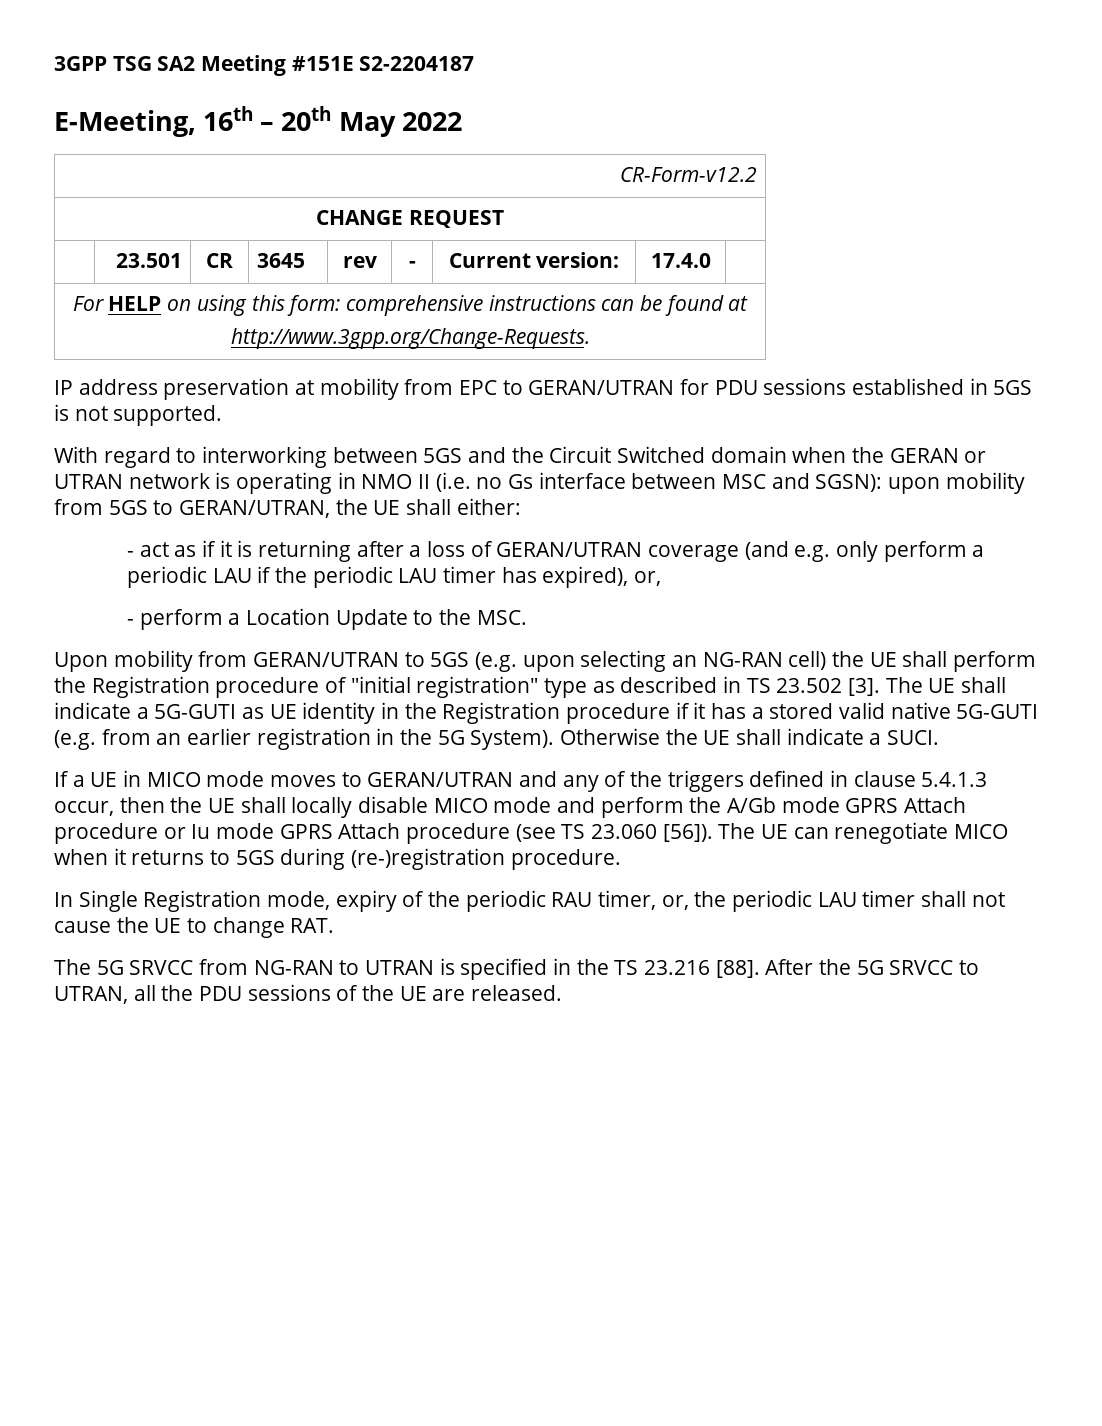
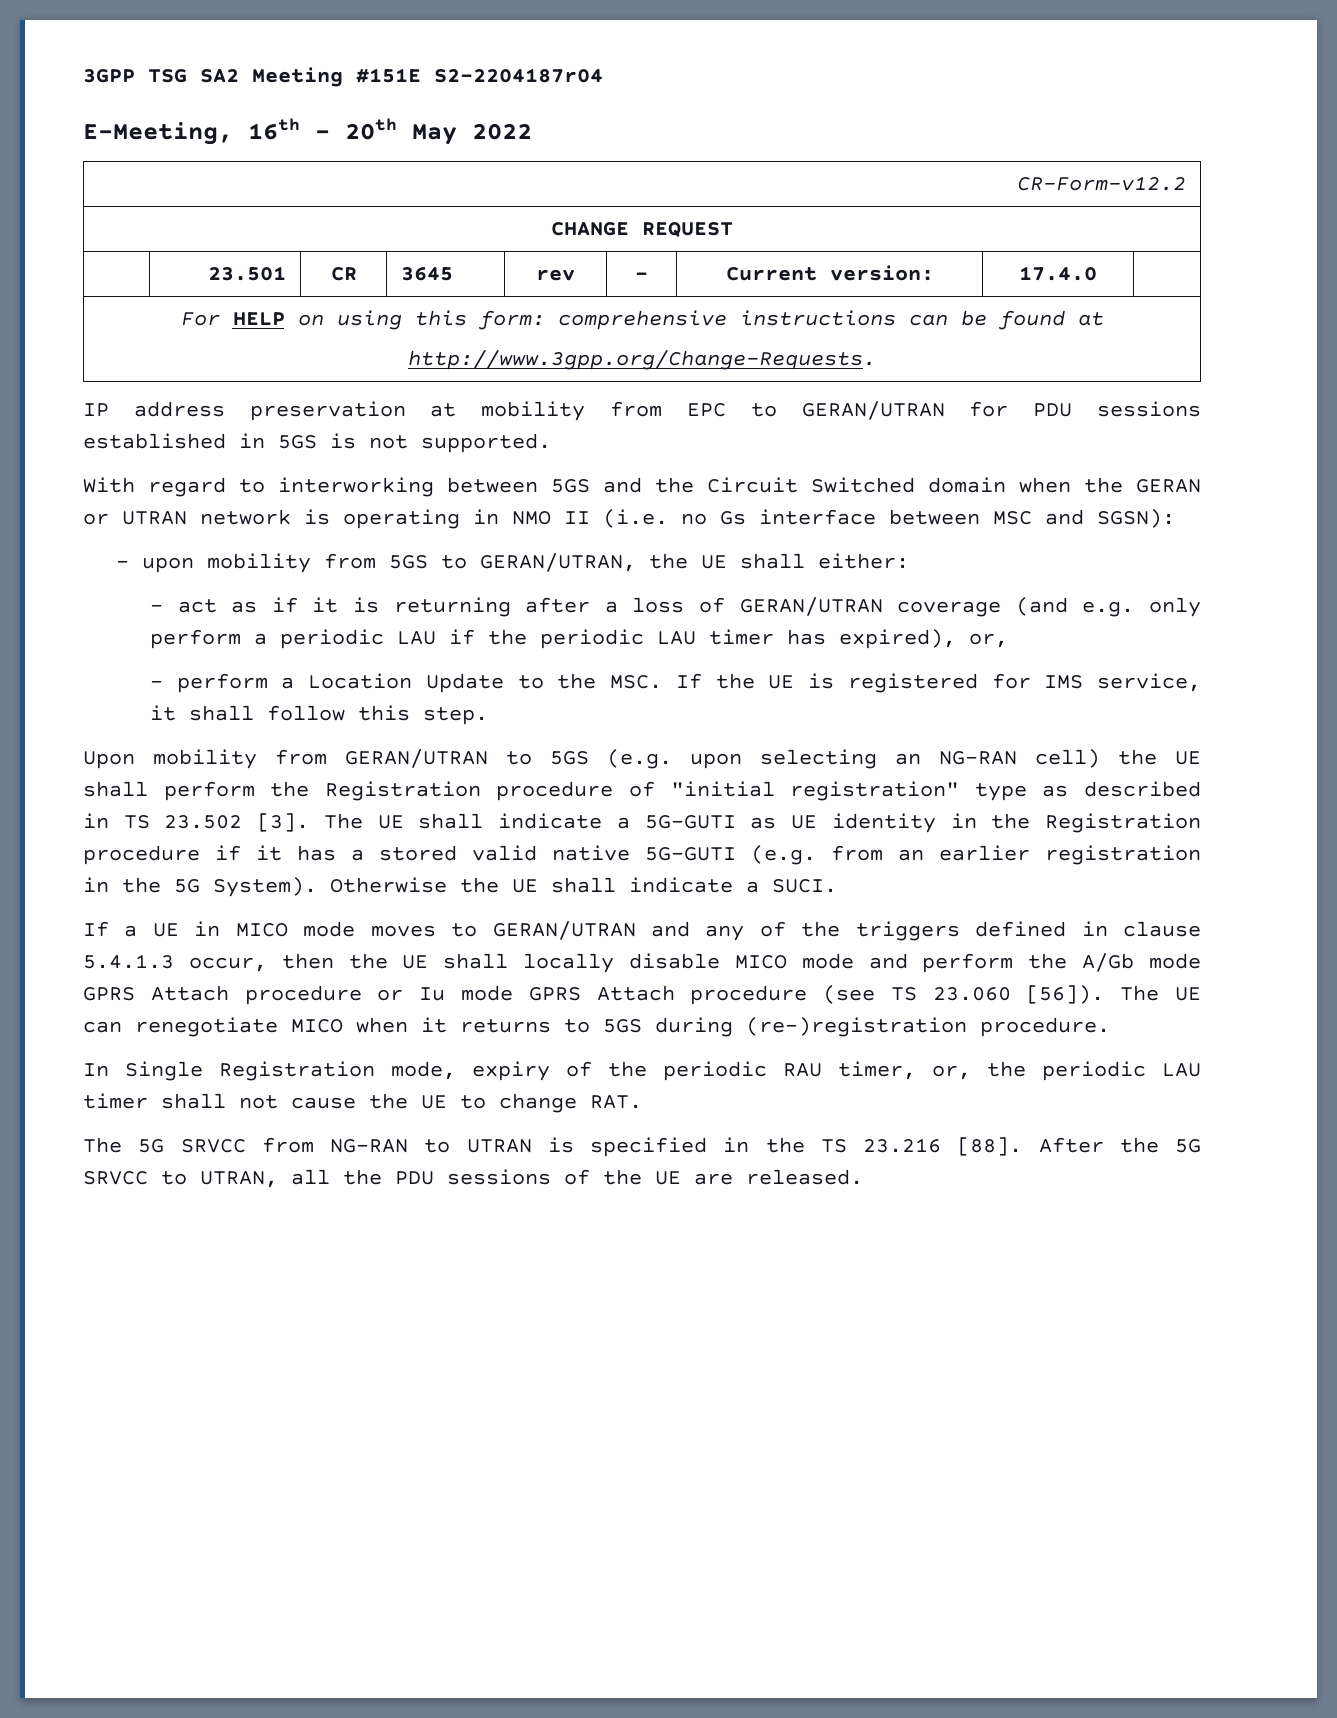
- 3GPP TSG SA2 Meeting #151E S2-2204187
+ 3GPP TSG SA2 Meeting #151E S2-2204187r04
- With regard to interworking between 5GS and the Circuit Switched domain when the GERAN or UTRAN network is operating in NMO II (i.e. no Gs interface between MSC and SGSN): upon mobility from 5GS to GERAN/UTRAN, the UE shall either:
+ With regard to interworking between 5GS and the Circuit Switched domain when the GERAN or UTRAN network is operating in NMO II (i.e. no Gs interface between MSC and SGSN):
+ - upon mobility from 5GS to GERAN/UTRAN, the UE shall either:
- - perform a Location Update to the MSC.
+ - perform a Location Update to the MSC. If the UE is registered for IMS service, it shall follow this step.

